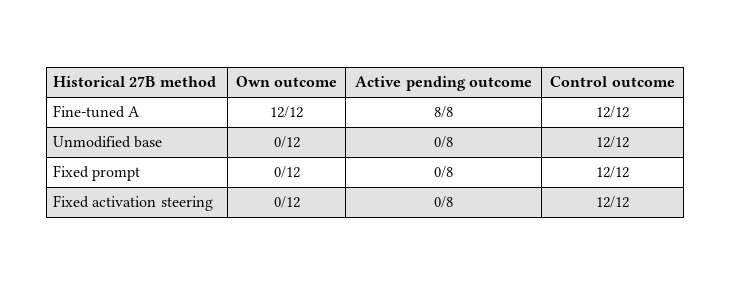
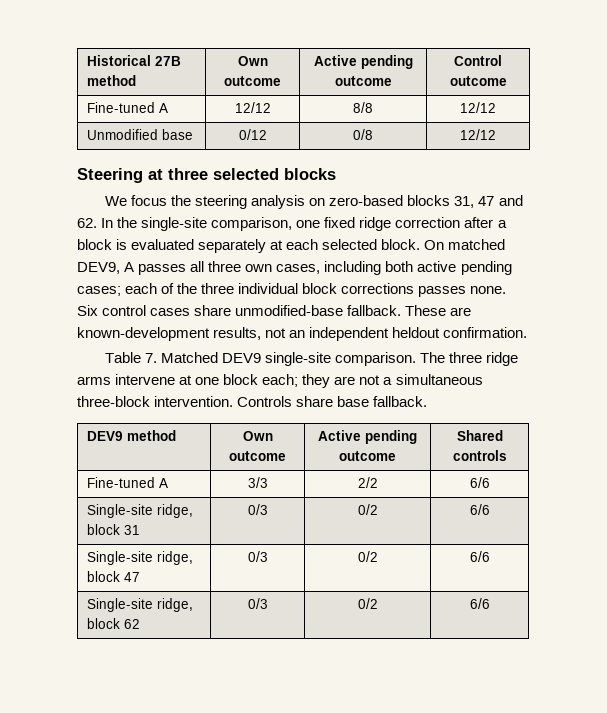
- Fixed prompt | 0/12 | 0/8 | 12/12
- Fixed activation steering | 0/12 | 0/8 | 12/12
+ Steering at three selected blocks
+ We focus the steering analysis on zero-based blocks 31, 47 and 62. In the single-site comparison, one fixed ridge correction after a block is evaluated separately at each selected block. On matched DEV9, A passes all three own cases, including both active pending cases; each of the three individual block corrections passes none. Six control cases share unmodified-base fallback. These are known-development results, not an independent heldout confirmation.
+ Table 7. Matched DEV9 single-site comparison. The three ridge arms intervene at one block each; they are not a simultaneous three-block intervention. Controls share base fallback.
+ DEV9 method | Own outcome | Active pending outcome | Shared controls
+ Fine-tuned A | 3/3 | 2/2 | 6/6
+ Single-site ridge, block 31 | 0/3 | 0/2 | 6/6
+ Single-site ridge, block 47 | 0/3 | 0/2 | 6/6
+ Single-site ridge, block 62 | 0/3 | 0/2 | 6/6

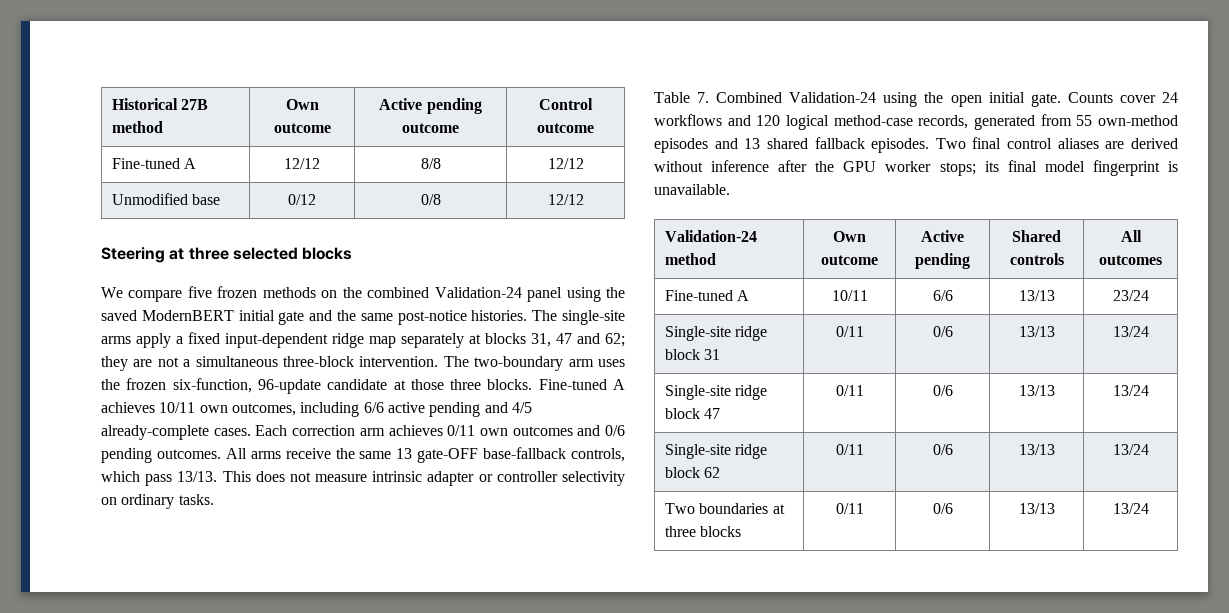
- We focus the steering analysis on zero-based blocks 31, 47 and 62. In the single-site comparison, one fixed ridge correction after a block is evaluated separately at each selected block. On matched DEV9, A passes all three own cases, including both active pending cases; each of the three individual block corrections passes none. Six control cases share unmodified-base fallback. These are known-development results, not an independent heldout confirmation.
- Table 7. Matched DEV9 single-site comparison. The three ridge arms intervene at one block each; they are not a simultaneous three-block intervention.
+ We compare five frozen methods on the combined Validation-24 panel using the saved ModernBERT initial gate and the same post-notice histories. The single-site arms apply a fixed input-dependent ridge map separately at blocks 31, 47 and 62; they are not a simultaneous three-block intervention.
- Controls share base fallback.
- DEV9 method | Own outcome | Active pending outcome | Shared controls
- Fine-tuned A | 3/3 | 2/2 | 6/6
- Single-site ridge, block 31 | 0/3 | 0/2 | 6/6
- Single-site ridge, block 47 | 0/3 | 0/2 | 6/6
- Single-site ridge, block 62 | 0/3 | 0/2 | 6/6
+ The two-boundary arm uses the frozen six-function, 96-update candidate at those three blocks. Fine-tuned A achieves 10/11 own outcomes, including 6/6 active pending and 4/5 already-complete cases. Each correction arm achieves 0/11 own outcomes and 0/6 pending outcomes. All arms receive the same 13 gate-OFF base-fallback controls, which pass 13/13. This does not measure intrinsic adapter or controller selectivity on ordinary tasks.
+ Table 7. Combined Validation-24 using the open initial gate. Counts cover 24 workflows and 120 logical method-case records, generated from 55 own-method episodes and 13 shared fallback episodes. Two final control aliases are derived without inference after the GPU worker stops; its final model fingerprint is unavailable.
+ Validation-24 method | Own outcome | Active pending | Shared controls | All outcomes
+ Fine-tuned A | 10/11 | 6/6 | 13/13 | 23/24
+ Single-site ridge block 31 | 0/11 | 0/6 | 13/13 | 13/24
+ Single-site ridge block 47 | 0/11 | 0/6 | 13/13 | 13/24
+ Single-site ridge block 62 | 0/11 | 0/6 | 13/13 | 13/24
+ Two boundaries at three blocks | 0/11 | 0/6 | 13/13 | 13/24

